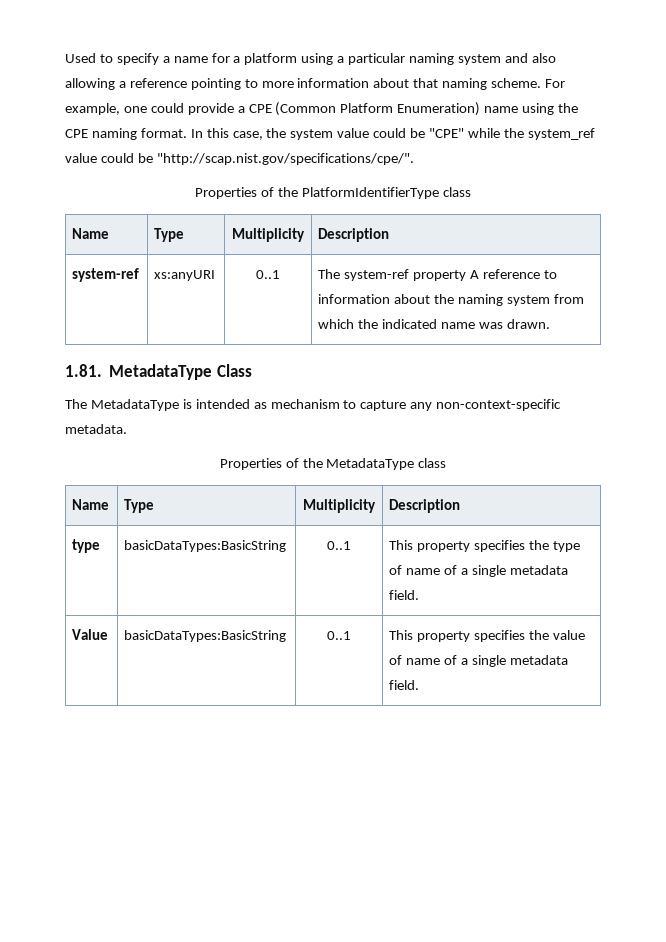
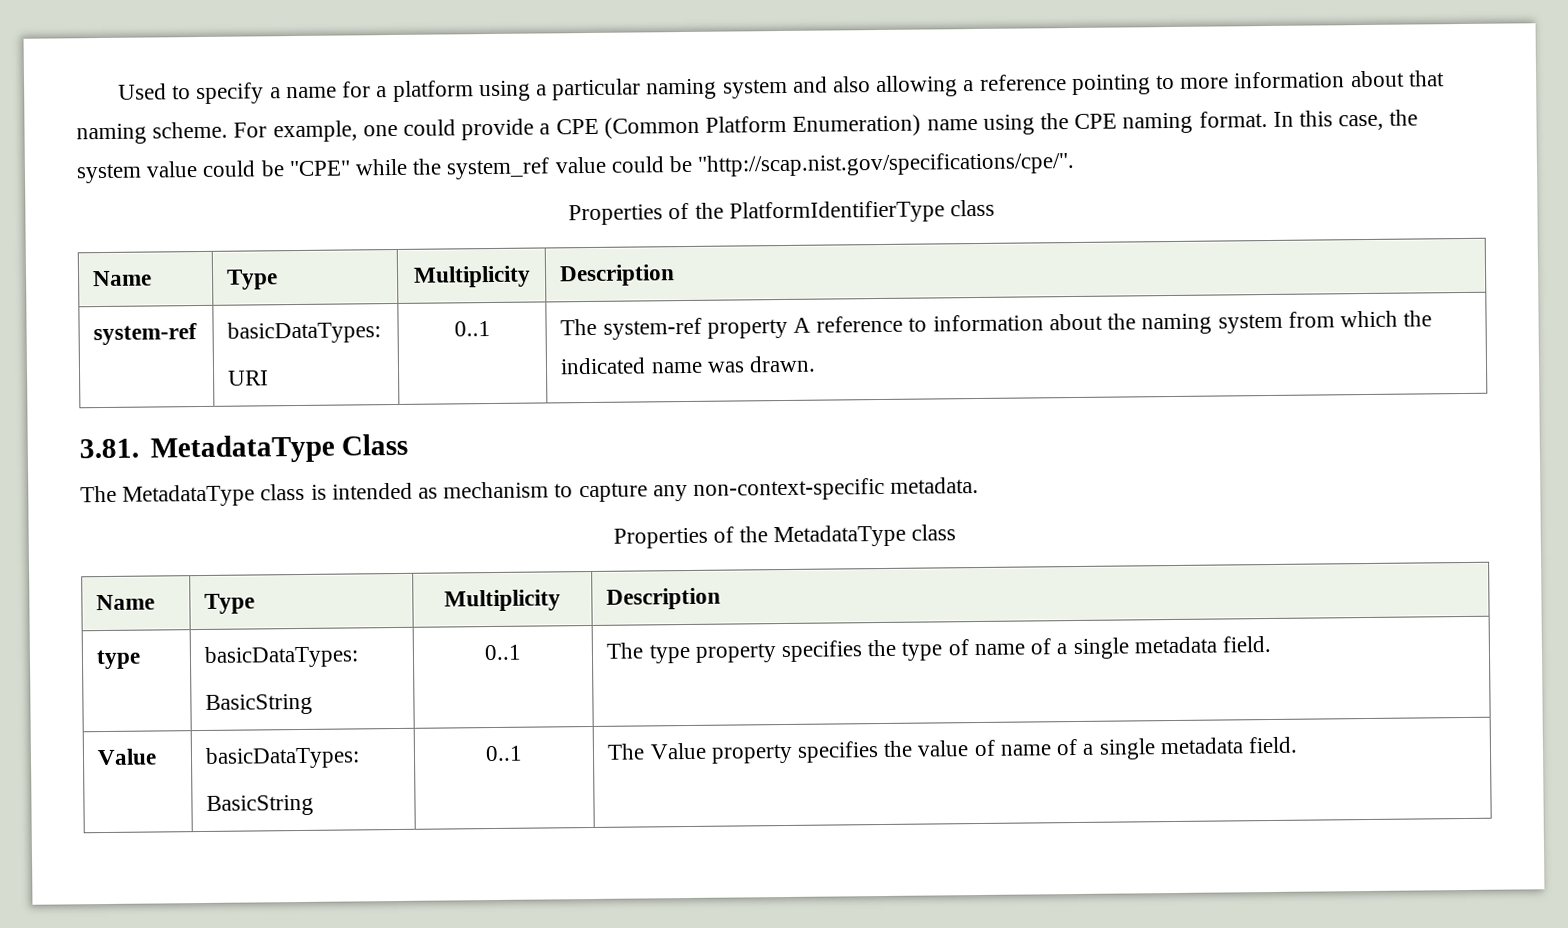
- system-ref | xs:anyURI | 0..1 | The system-ref property A reference to information about the naming system from which the indicated name was drawn.
+ system-ref | basicDataTypes:
+ URI | 0..1 | The system-ref property A reference to information about the naming system from which the indicated name was drawn.
- 1.81. MetadataType Class
+ 3.81. MetadataType Class
- The MetadataType is intended as mechanism to capture any non-context-specific metadata.
+ The MetadataType class is intended as mechanism to capture any non-context-specific metadata.
- type | basicDataTypes:BasicString | 0..1 | This property specifies the type of name of a single metadata field.
+ type | basicDataTypes:
+ BasicString | 0..1 | The type property specifies the type of name of a single metadata field.
- Value | basicDataTypes:BasicString | 0..1 | This property specifies the value of name of a single metadata field.
+ Value | basicDataTypes:
+ BasicString | 0..1 | The Value property specifies the value of name of a single metadata field.

